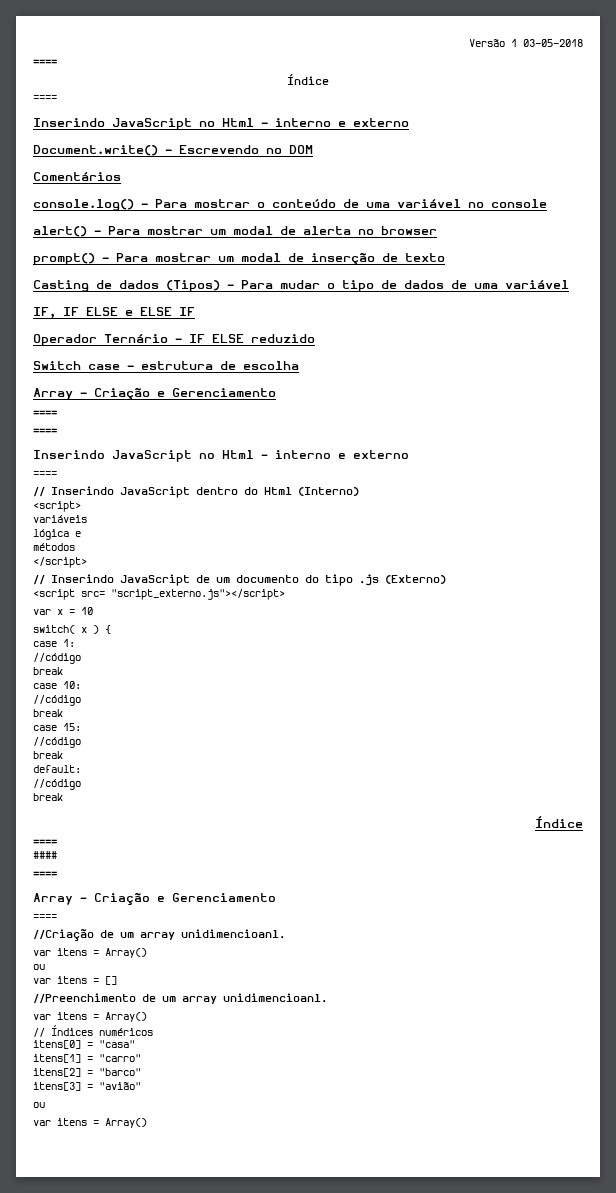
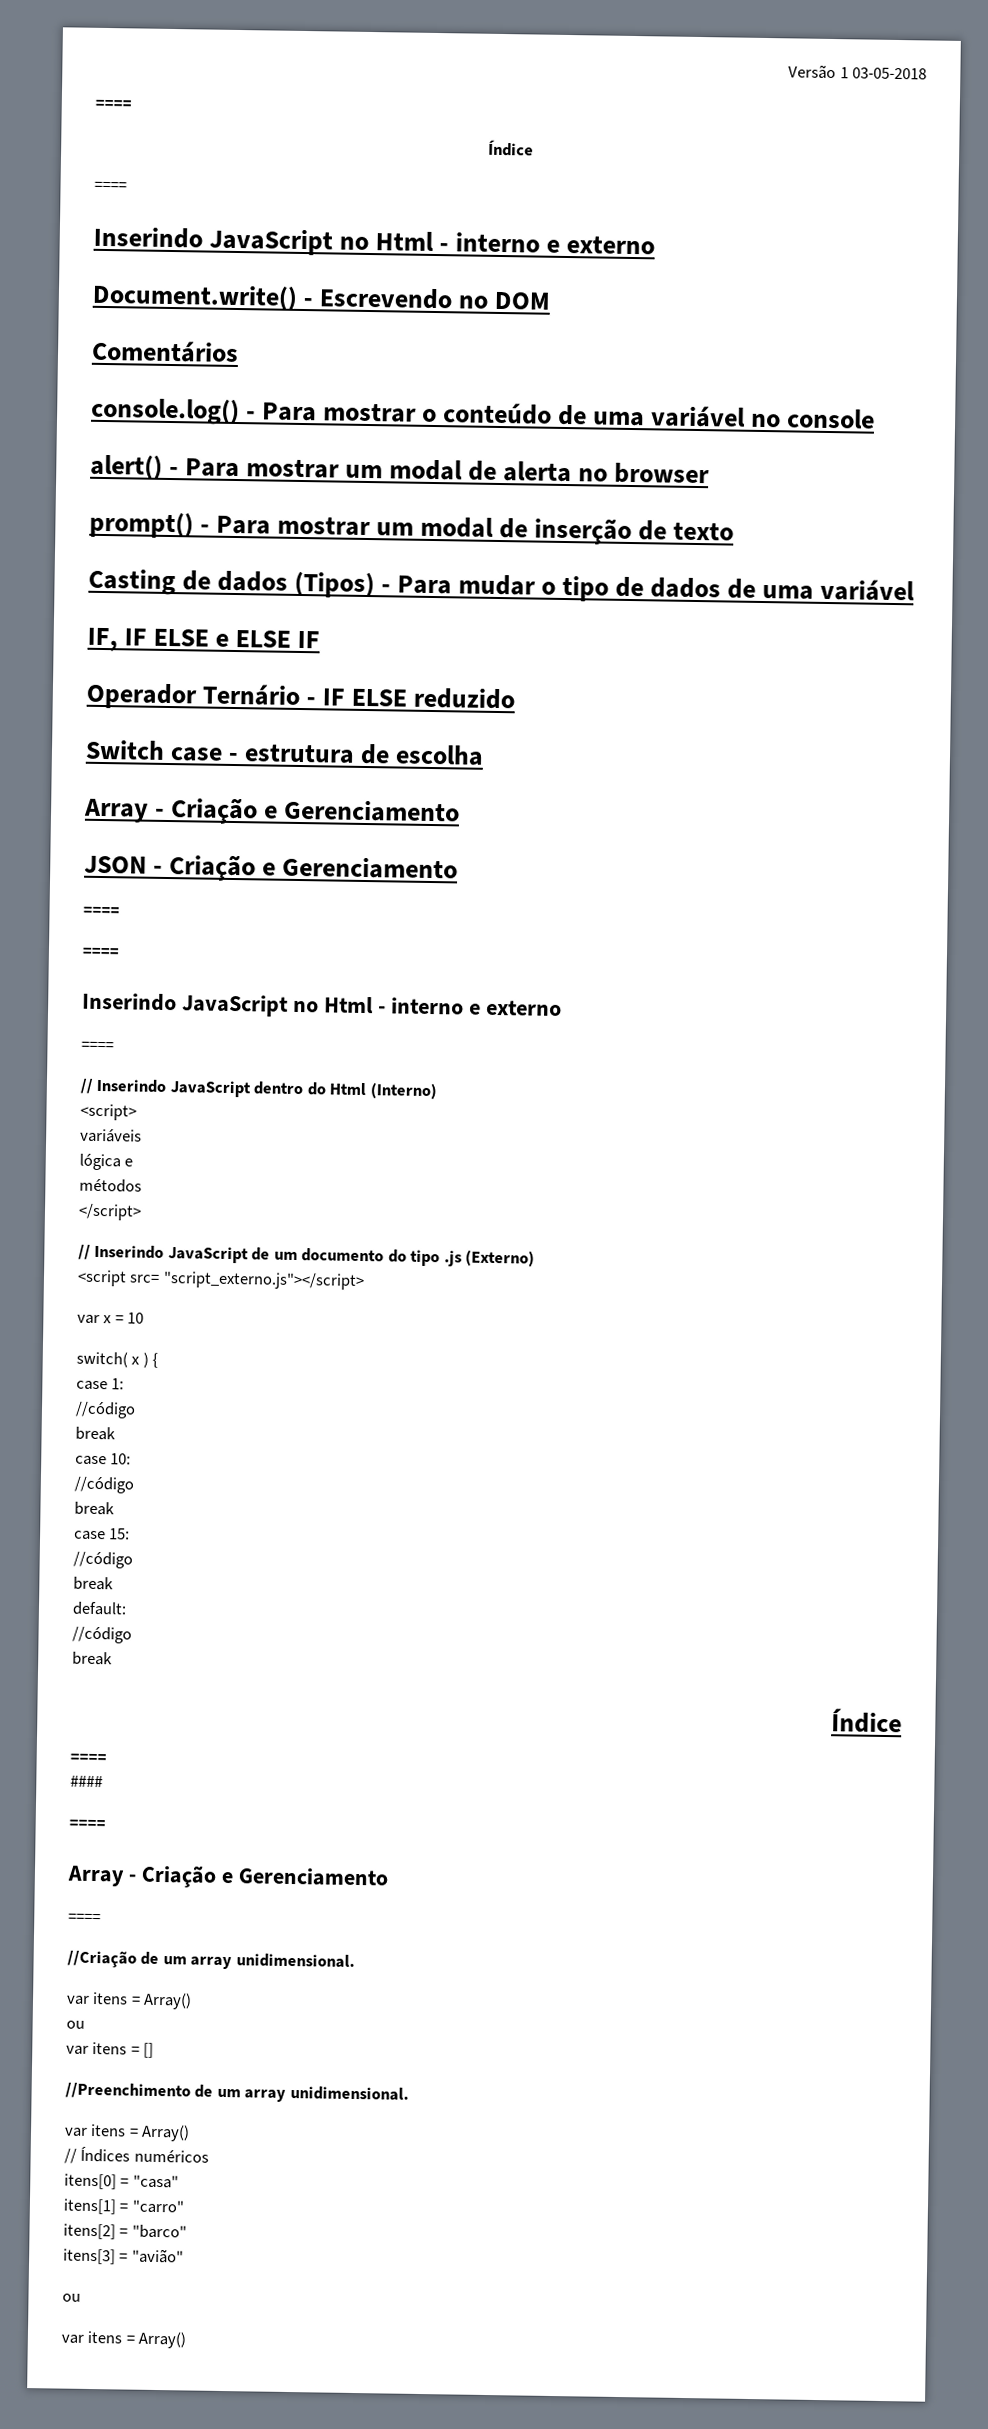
+ JSON - Criação e Gerenciamento
- //Criação de um array unidimencioanl.
+ //Criação de um array unidimensional.
- //Preenchimento de um array unidimencioanl.
+ //Preenchimento de um array unidimensional.

